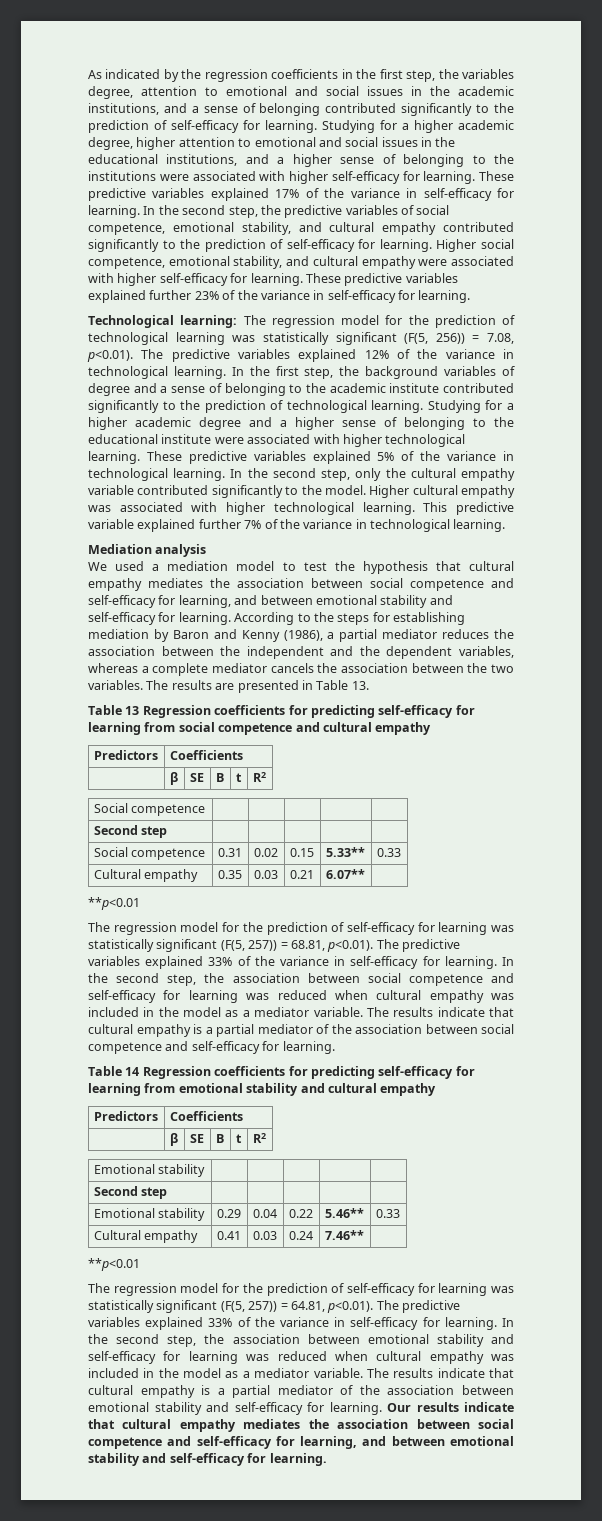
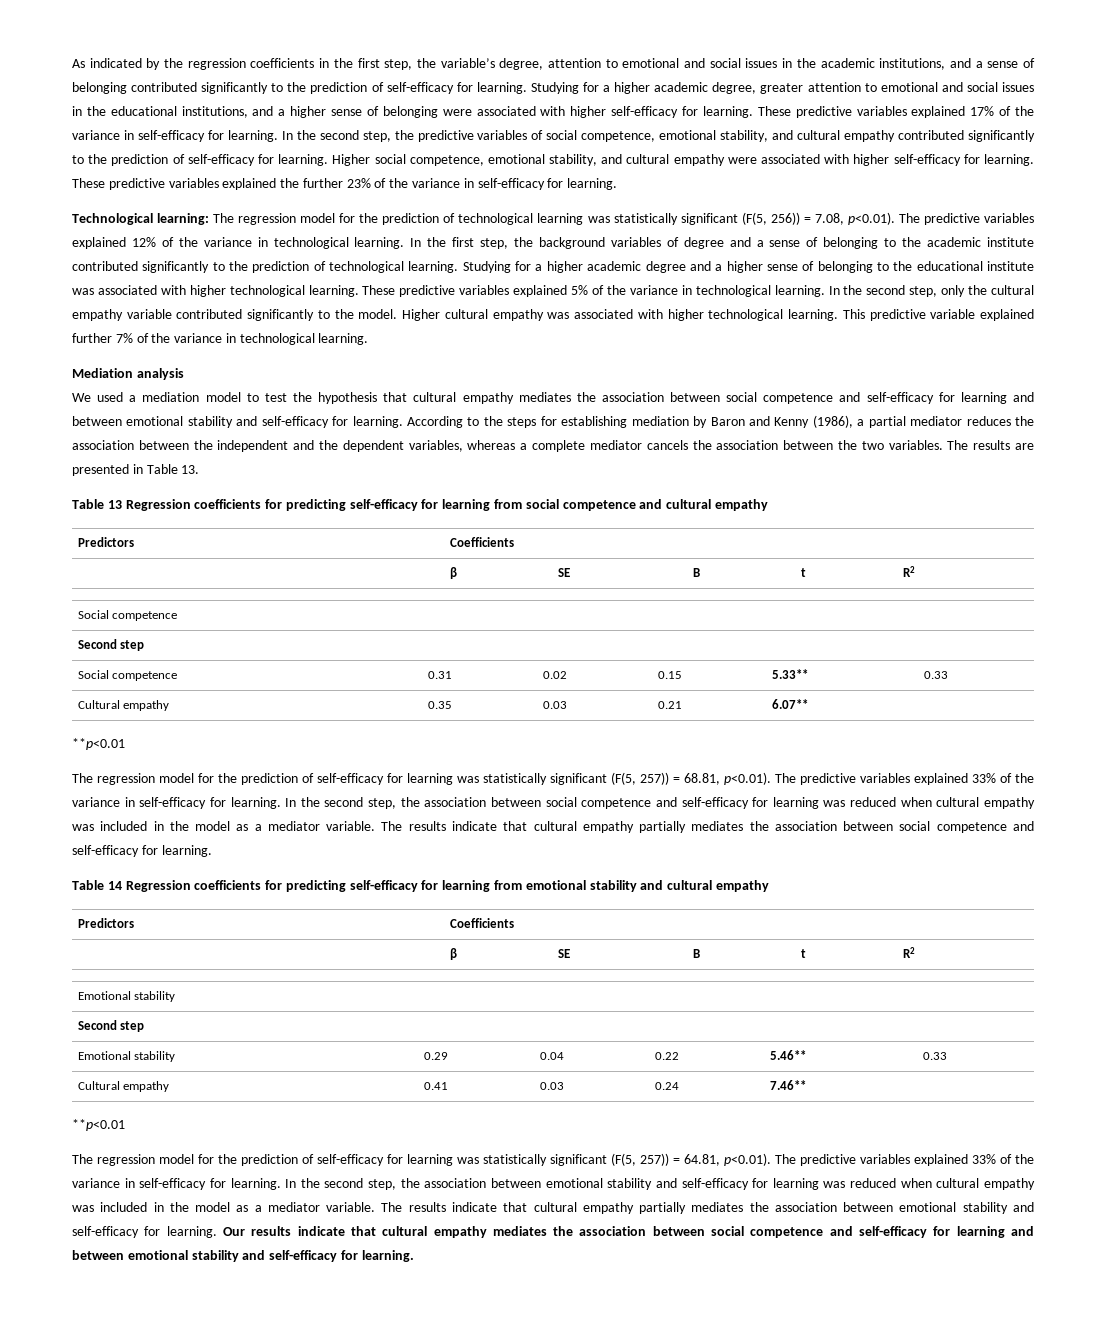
- As indicated by the regression coefficients in the first step, the variables degree, attention to emotional and social issues in the academic institutions, and a sense of belonging contributed significantly to the prediction of self-efficacy for learning.
+ As indicated by the regression coefficients in the first step, the variable’s degree, attention to emotional and social issues in the academic institutions, and a sense of belonging contributed significantly to the prediction of self-efficacy for learning.
- Studying for a higher academic degree, higher attention to emotional and social issues in the educational institutions, and a higher sense of belonging to the institutions were associated with higher self-efficacy for learning.
+ Studying for a higher academic degree, greater attention to emotional and social issues in the educational institutions, and a higher sense of belonging were associated with higher self-efficacy for learning.
- These predictive variables explained further 23% of the variance in self-efficacy for learning.
+ These predictive variables explained the further 23% of the variance in self-efficacy for learning.
- Studying for a higher academic degree and a higher sense of belonging to the educational institute were associated with higher technological learning.
+ Studying for a higher academic degree and a higher sense of belonging to the educational institute was associated with higher technological learning.
- We used a mediation model to test the hypothesis that cultural empathy mediates the association between social competence and self-efficacy for learning, and between emotional stability and self-efficacy for learning.
+ We used a mediation model to test the hypothesis that cultural empathy mediates the association between social competence and self-efficacy for learning and between emotional stability and self-efficacy for learning.
- The results indicate that cultural empathy is a partial mediator of the association between social competence and self-efficacy for learning.
+ The results indicate that cultural empathy partially mediates the association between social competence and self-efficacy for learning.
- The results indicate that cultural empathy is a partial mediator of the association between emotional stability and self-efficacy for learning.
+ The results indicate that cultural empathy partially mediates the association between emotional stability and self-efficacy for learning.
- Our results indicate that cultural empathy mediates the association between social competence and self-efficacy for learning, and between emotional stability and self-efficacy for learning.
+ Our results indicate that cultural empathy mediates the association between social competence and self-efficacy for learning and between emotional stability and self-efficacy for learning.

